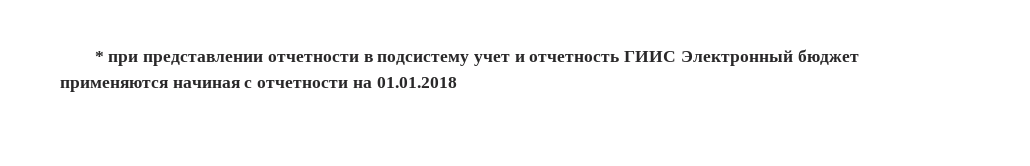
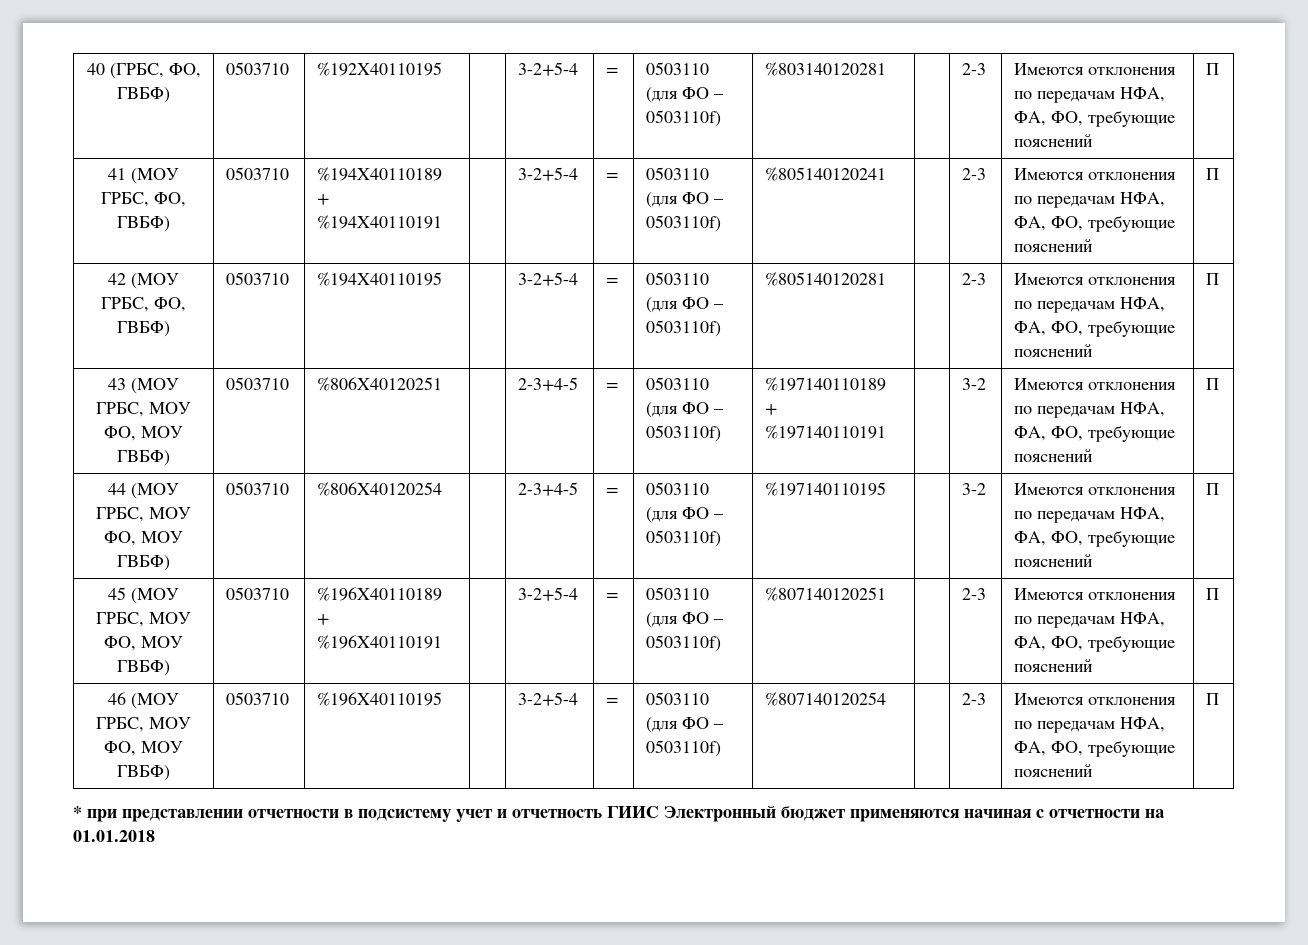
+ 40 (ГРБС, ФО, ГВБФ) | 0503710 | %192Х40110195 | | 3-2+5-4 | = | 0503110 (для ФО – 0503110f) | %803140120281 | | 2-3 | Имеются отклонения по передачам НФА, ФА, ФО, требующие пояснений | П
+ 41 (МОУ ГРБС, ФО, ГВБФ) | 0503710 | %194Х40110189 + %194Х40110191 | | 3-2+5-4 | = | 0503110 (для ФО – 0503110f) | %805140120241 | | 2-3 | Имеются отклонения по передачам НФА, ФА, ФО, требующие пояснений | П
+ 42 (МОУ ГРБС, ФО, ГВБФ) | 0503710 | %194Х40110195 | | 3-2+5-4 | = | 0503110 (для ФО – 0503110f) | %805140120281 | | 2-3 | Имеются отклонения по передачам НФА, ФА, ФО, требующие пояснений | П
+ 43 (МОУ ГРБС, МОУ ФО, МОУ ГВБФ) | 0503710 | %806Х40120251 | | 2-3+4-5 | = | 0503110 (для ФО – 0503110f) | %197140110189 + %197140110191 | | 3-2 | Имеются отклонения по передачам НФА, ФА, ФО, требующие пояснений | П
+ 44 (МОУ ГРБС, МОУ ФО, МОУ ГВБФ) | 0503710 | %806Х40120254 | | 2-3+4-5 | = | 0503110 (для ФО – 0503110f) | %197140110195 | | 3-2 | Имеются отклонения по передачам НФА, ФА, ФО, требующие пояснений | П
+ 45 (МОУ ГРБС, МОУ ФО, МОУ ГВБФ) | 0503710 | %196Х40110189 + %196Х40110191 | | 3-2+5-4 | = | 0503110 (для ФО – 0503110f) | %807140120251 | | 2-3 | Имеются отклонения по передачам НФА, ФА, ФО, требующие пояснений | П
+ 46 (МОУ ГРБС, МОУ ФО, МОУ ГВБФ) | 0503710 | %196Х40110195 | | 3-2+5-4 | = | 0503110 (для ФО – 0503110f) | %807140120254 | | 2-3 | Имеются отклонения по передачам НФА, ФА, ФО, требующие пояснений | П

